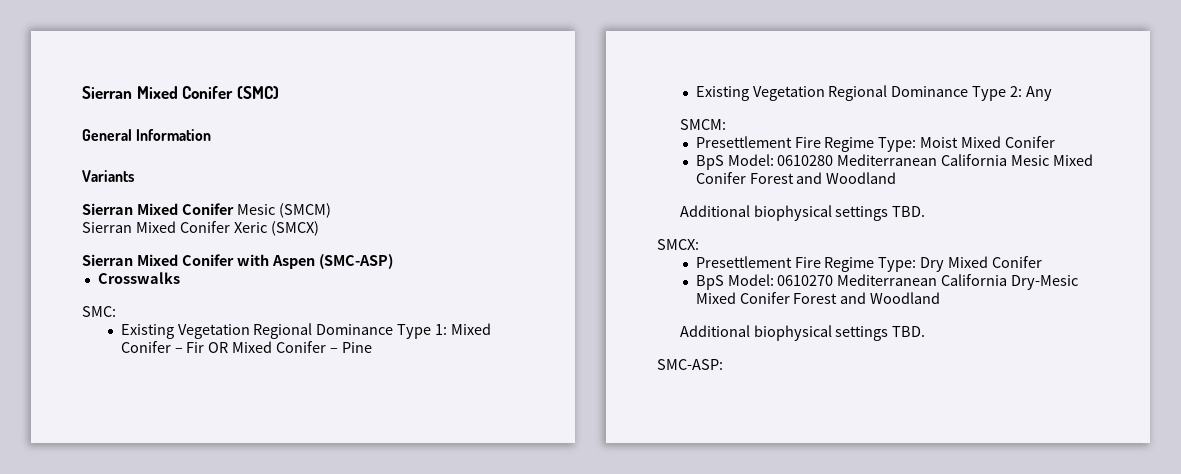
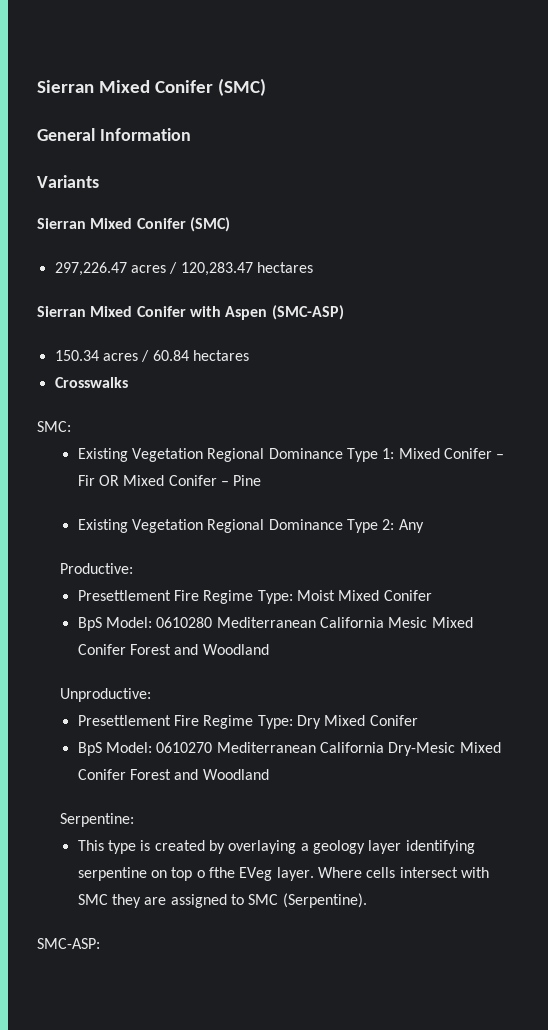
  Variants
- Sierran Mixed Conifer Mesic (SMCM)
- Sierran Mixed Conifer Xeric (SMCX)
+ Sierran Mixed Conifer (SMC)
+ 297,226.47 acres / 120,283.47 hectares
+ 150.34 acres / 60.84 hectares
- SMCM:
+ Productive:
  BpS Model: 0610280 Mediterranean California Mesic Mixed Conifer Forest and Woodland
- Additional biophysical settings TBD.
- SMCX:
+ Unproductive:
  BpS Model: 0610270 Mediterranean California Dry-Mesic Mixed Conifer Forest and Woodland
- Additional biophysical settings TBD.
+ Serpentine:
+ This type is created by overlaying a geology layer identifying serpentine on top o fthe EVeg layer. Where cells intersect with SMC they are assigned to SMC (Serpentine).

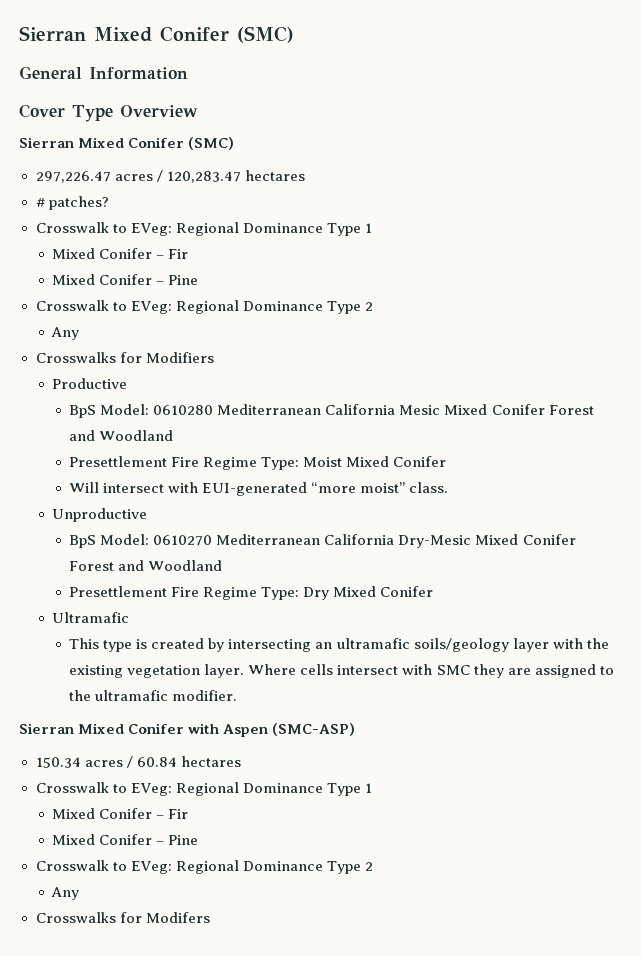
- Variants
+ Cover Type Overview
+ # patches?
+ Crosswalk to EVeg: Regional Dominance Type 1
+ Mixed Conifer – Fir
+ Mixed Conifer – Pine
+ Crosswalk to EVeg: Regional Dominance Type 2
+ Any
+ Crosswalks for Modifiers
+ Productive
+ BpS Model: 0610280 Mediterranean California Mesic Mixed Conifer Forest and Woodland
+ Presettlement Fire Regime Type: Moist Mixed Conifer
+ Will intersect with EUI-generated “more moist” class.
+ Unproductive
+ BpS Model: 0610270 Mediterranean California Dry-Mesic Mixed Conifer Forest and Woodland
+ Presettlement Fire Regime Type: Dry Mixed Conifer
+ Ultramafic
+ This type is created by intersecting an ultramafic soils/geology layer with the existing vegetation layer. Where cells intersect with SMC they are assigned to the ultramafic modifier.
  150.34 acres / 60.84 hectares
- Crosswalks
- SMC:
- Existing Vegetation Regional Dominance Type 1: Mixed Conifer – Fir OR Mixed Conifer – Pine
- Existing Vegetation Regional Dominance Type 2: Any
- Productive:
- Presettlement Fire Regime Type: Moist Mixed Conifer
- BpS Model: 0610280 Mediterranean California Mesic Mixed Conifer Forest and Woodland
- Unproductive:
- Presettlement Fire Regime Type: Dry Mixed Conifer
- BpS Model: 0610270 Mediterranean California Dry-Mesic Mixed Conifer Forest and Woodland
- Serpentine:
- This type is created by overlaying a geology layer identifying serpentine on top o fthe EVeg layer. Where cells intersect with SMC they are assigned to SMC (Serpentine).
- SMC-ASP:
+ Crosswalk to EVeg: Regional Dominance Type 1
+ Mixed Conifer – Fir
+ Mixed Conifer – Pine
+ Crosswalk to EVeg: Regional Dominance Type 2
+ Any
+ Crosswalks for Modifers

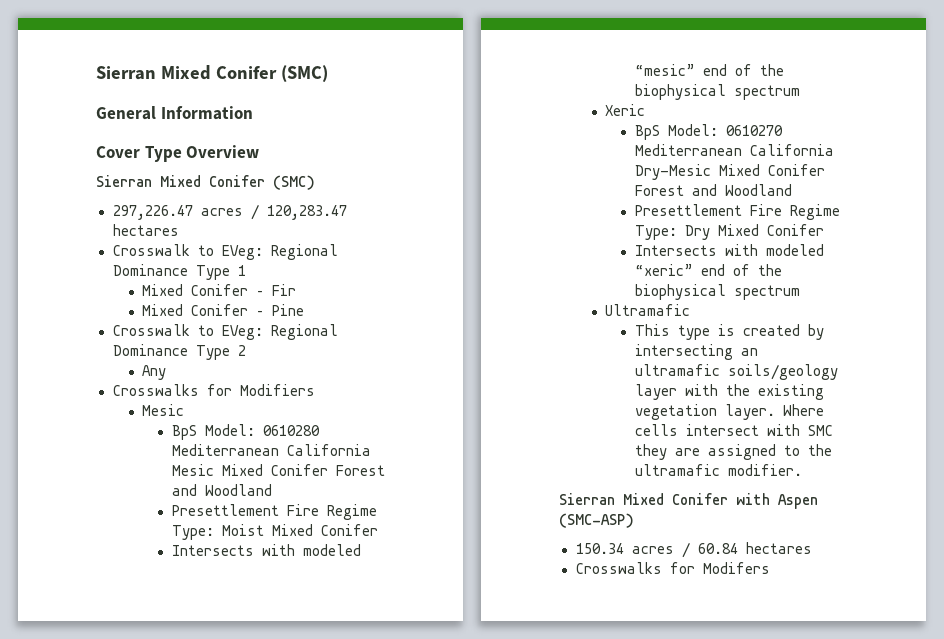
- # patches?
  Crosswalks for Modifiers
- Productive
+ Mesic
- Will intersect with EUI-generated “more moist” class.
- Unproductive
+ Intersects with modeled “mesic” end of the biophysical spectrum
+ Xeric
+ Intersects with modeled “xeric” end of the biophysical spectrum
  150.34 acres / 60.84 hectares
- Crosswalk to EVeg: Regional Dominance Type 1
- Mixed Conifer – Fir
- Mixed Conifer – Pine
- Crosswalk to EVeg: Regional Dominance Type 2
- Any

